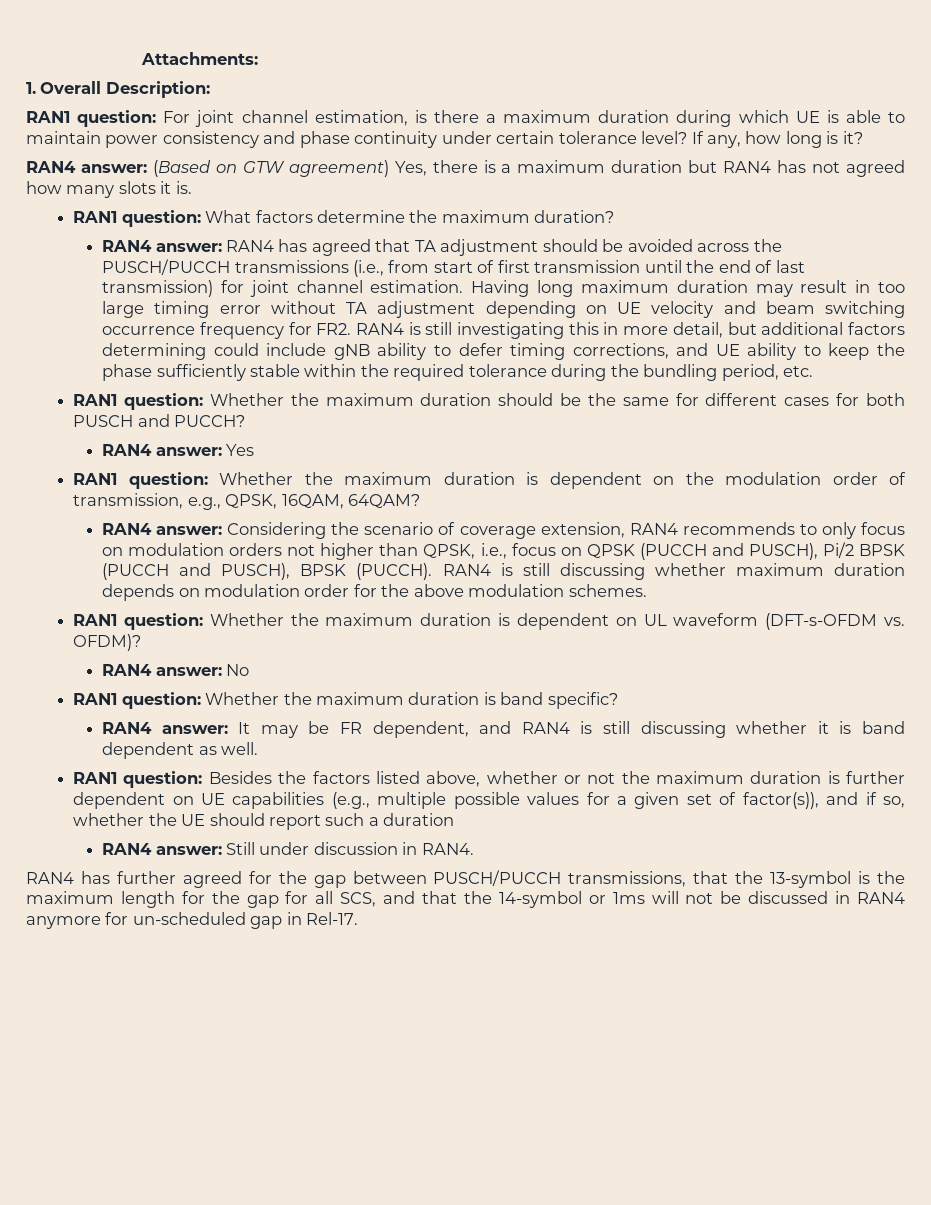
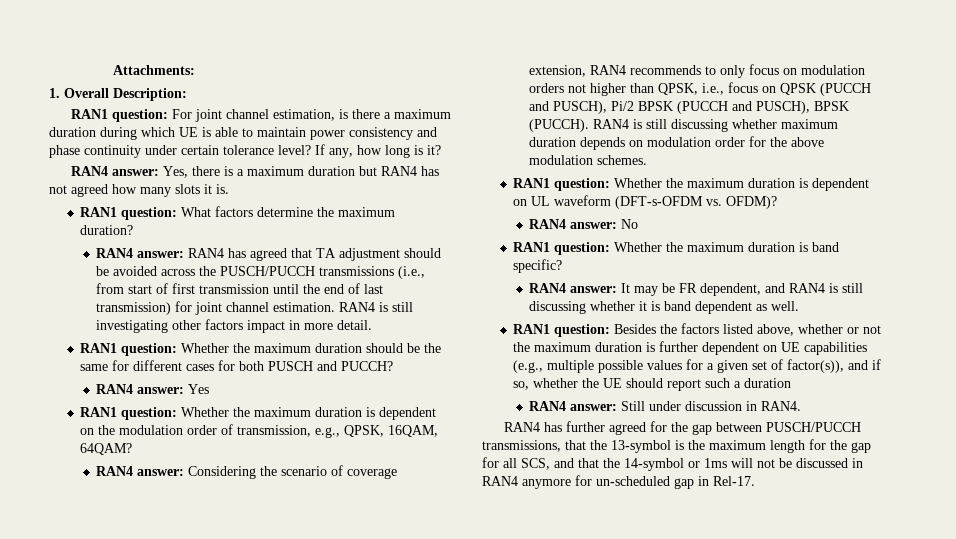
- RAN4 answer: (Based on GTW agreement) Yes, there is a maximum duration but RAN4 has not agreed how many slots it is.
+ RAN4 answer: Yes, there is a maximum duration but RAN4 has not agreed how many slots it is.
- Having long maximum duration may result in too large timing error without TA adjustment depending on UE velocity and beam switching occurrence frequency for FR2. RAN4 is still investigating this in more detail, but additional factors determining could include gNB ability to defer timing corrections, and UE ability to keep the phase sufficiently stable within the required tolerance during the bundling period, etc.
+ RAN4 is still investigating other factors impact in more detail.

